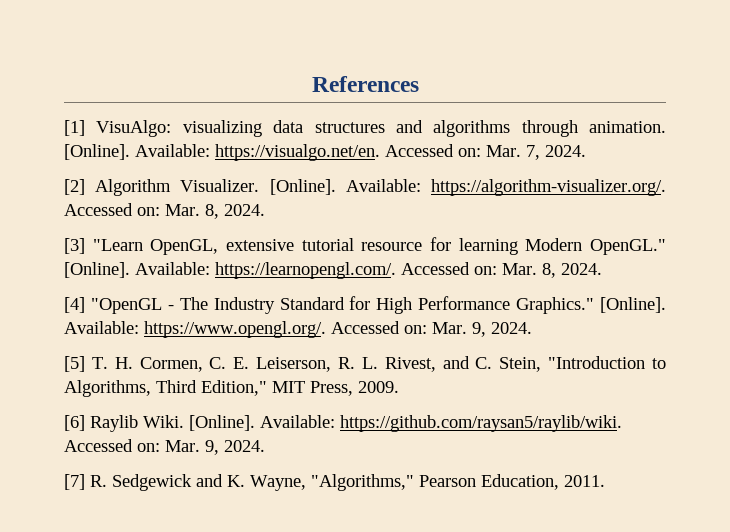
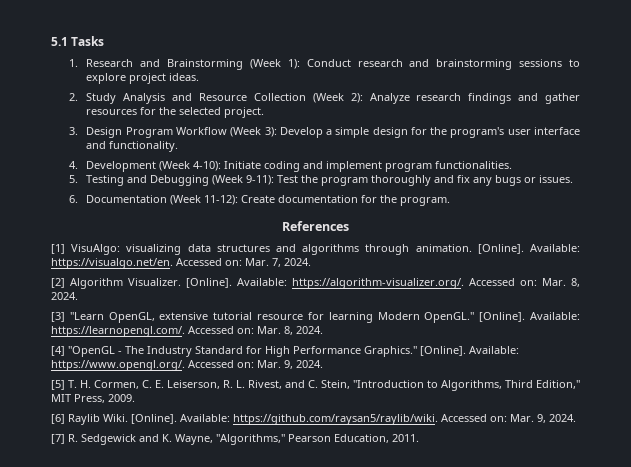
+ 5.1 Tasks
+ 1. Research and Brainstorming (Week 1): Conduct research and brainstorming sessions to explore project ideas.
+ 2. Study Analysis and Resource Collection (Week 2): Analyze research findings and gather resources for the selected project.
+ 3. Design Program Workflow (Week 3): Develop a simple design for the program's user interface and functionality.
+ 4. Development (Week 4-10): Initiate coding and implement program functionalities.
+ 5. Testing and Debugging (Week 9-11): Test the program thoroughly and fix any bugs or issues.
+ 6. Documentation (Week 11-12): Create documentation for the program.

